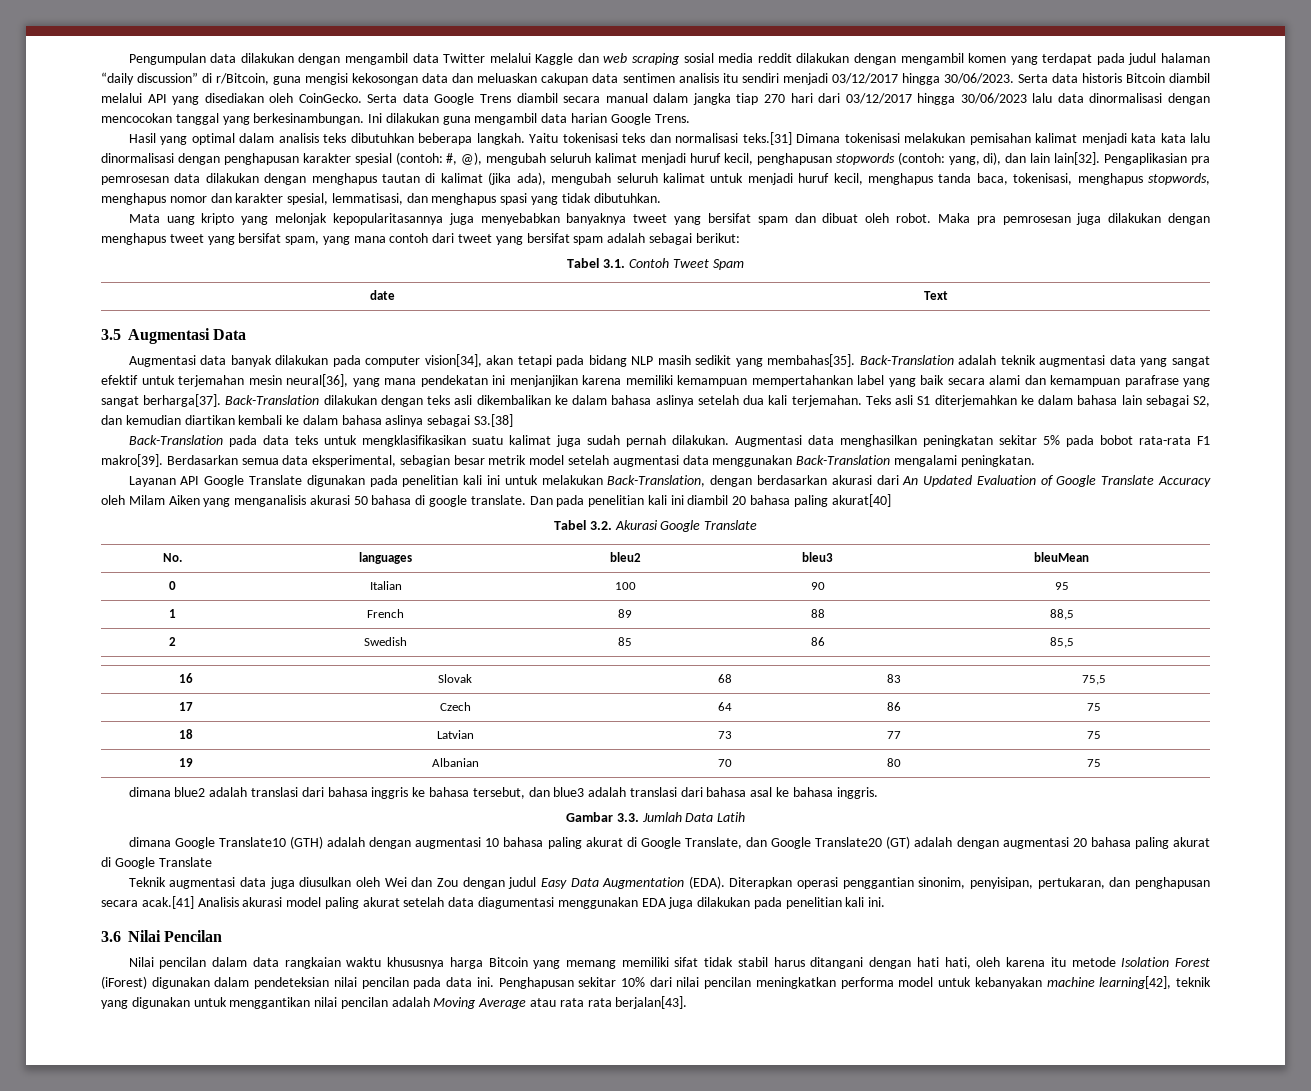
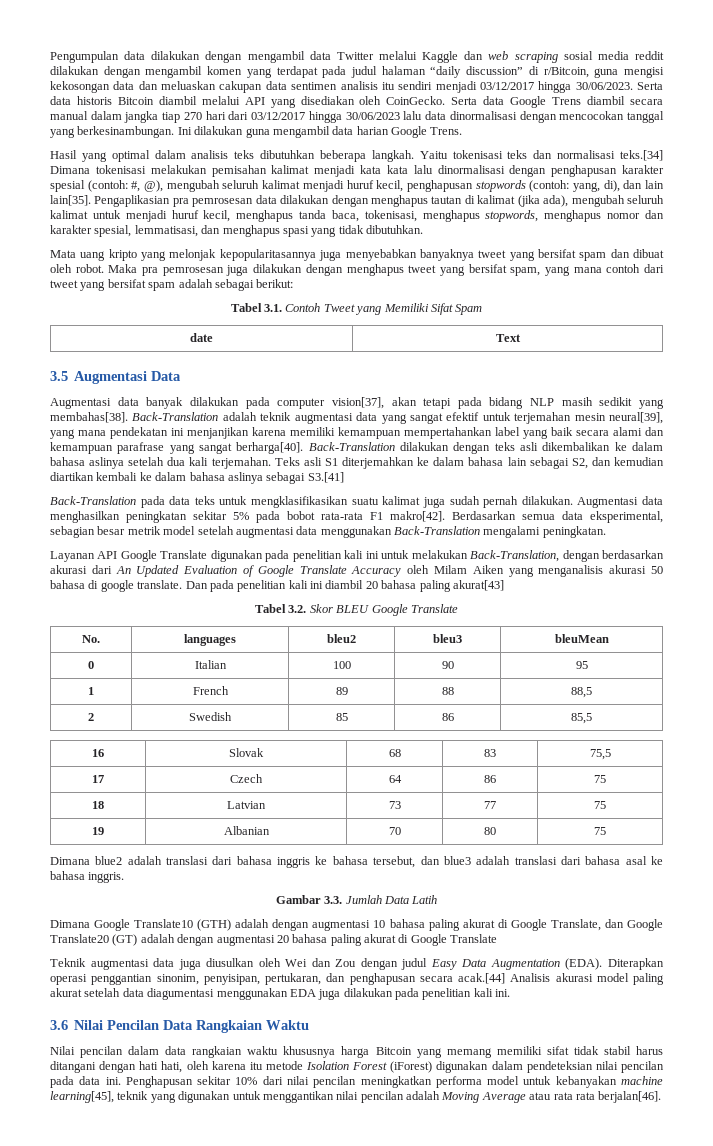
- Yaitu tokenisasi teks dan normalisasi teks.[31] Dimana tokenisasi melakukan pemisahan kalimat menjadi kata kata lalu dinormalisasi dengan penghapusan karakter spesial (contoh: #, @), mengubah seluruh kalimat menjadi huruf kecil, penghapusan stopwords (contoh: yang, di), dan lain lain[32].
+ Yaitu tokenisasi teks dan normalisasi teks.[34] Dimana tokenisasi melakukan pemisahan kalimat menjadi kata kata lalu dinormalisasi dengan penghapusan karakter spesial (contoh: #, @), mengubah seluruh kalimat menjadi huruf kecil, penghapusan stopwords (contoh: yang, di), dan lain lain[35].
- Tabel 3.1. Contoh Tweet Spam
+ Tabel 3.1. Contoh Tweet yang Memiliki Sifat Spam
- Augmentasi data banyak dilakukan pada computer vision[34], akan tetapi pada bidang NLP masih sedikit yang membahas[35].
+ Augmentasi data banyak dilakukan pada computer vision[37], akan tetapi pada bidang NLP masih sedikit yang membahas[38].
- Back-Translation adalah teknik augmentasi data yang sangat efektif untuk terjemahan mesin neural[36], yang mana pendekatan ini menjanjikan karena memiliki kemampuan mempertahankan label yang baik secara alami dan kemampuan parafrase yang sangat berharga[37].
+ Back-Translation adalah teknik augmentasi data yang sangat efektif untuk terjemahan mesin neural[39], yang mana pendekatan ini menjanjikan karena memiliki kemampuan mempertahankan label yang baik secara alami dan kemampuan parafrase yang sangat berharga[40].
- Teks asli S1 diterjemahkan ke dalam bahasa lain sebagai S2, dan kemudian diartikan kembali ke dalam bahasa aslinya sebagai S3.[38]
+ Teks asli S1 diterjemahkan ke dalam bahasa lain sebagai S2, dan kemudian diartikan kembali ke dalam bahasa aslinya sebagai S3.[41]
- Augmentasi data menghasilkan peningkatan sekitar 5% pada bobot rata-rata F1 makro[39].
+ Augmentasi data menghasilkan peningkatan sekitar 5% pada bobot rata-rata F1 makro[42].
- Dan pada penelitian kali ini diambil 20 bahasa paling akurat[40]
+ Dan pada penelitian kali ini diambil 20 bahasa paling akurat[43]
- Tabel 3.2. Akurasi Google Translate
+ Tabel 3.2. Skor BLEU Google Translate
- dimana blue2 adalah translasi dari bahasa inggris ke bahasa tersebut, dan blue3 adalah translasi dari bahasa asal ke bahasa inggris.
+ Dimana blue2 adalah translasi dari bahasa inggris ke bahasa tersebut, dan blue3 adalah translasi dari bahasa asal ke bahasa inggris.
- dimana Google Translate10 (GTH) adalah dengan augmentasi 10 bahasa paling akurat di Google Translate, dan Google Translate20 (GT) adalah dengan augmentasi 20 bahasa paling akurat di Google Translate
+ Dimana Google Translate10 (GTH) adalah dengan augmentasi 10 bahasa paling akurat di Google Translate, dan Google Translate20 (GT) adalah dengan augmentasi 20 bahasa paling akurat di Google Translate
- Diterapkan operasi penggantian sinonim, penyisipan, pertukaran, dan penghapusan secara acak.[41] Analisis akurasi model paling akurat setelah data diagumentasi menggunakan EDA juga dilakukan pada penelitian kali ini.
+ Diterapkan operasi penggantian sinonim, penyisipan, pertukaran, dan penghapusan secara acak.[44] Analisis akurasi model paling akurat setelah data diagumentasi menggunakan EDA juga dilakukan pada penelitian kali ini.
- 3.6 Nilai Pencilan
+ 3.6 Nilai Pencilan Data Rangkaian Waktu
- Penghapusan sekitar 10% dari nilai pencilan meningkatkan performa model untuk kebanyakan machine learning[42], teknik yang digunakan untuk menggantikan nilai pencilan adalah Moving Average atau rata rata berjalan[43].
+ Penghapusan sekitar 10% dari nilai pencilan meningkatkan performa model untuk kebanyakan machine learning[45], teknik yang digunakan untuk menggantikan nilai pencilan adalah Moving Average atau rata rata berjalan[46].

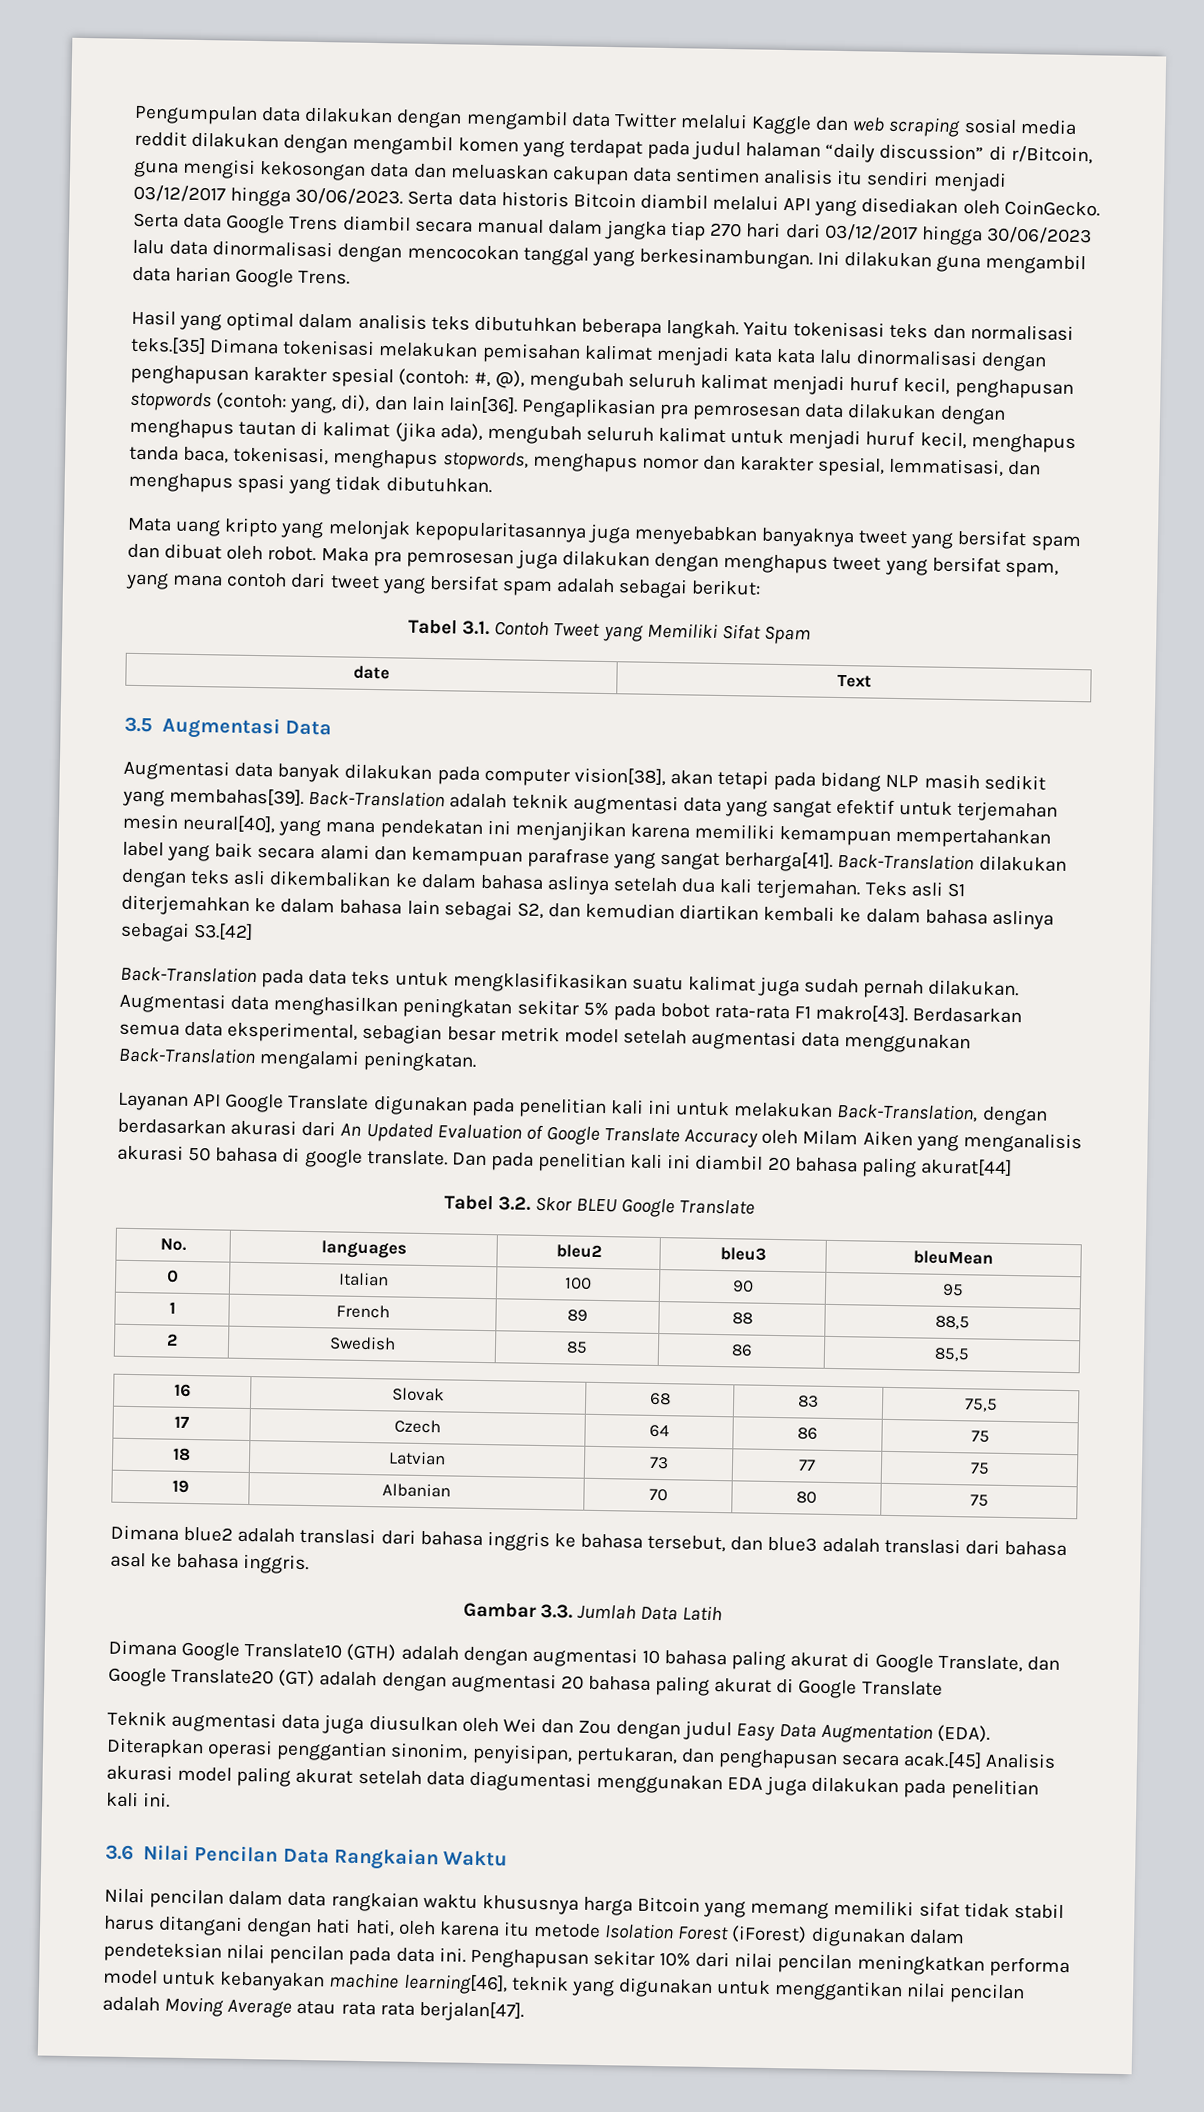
- Yaitu tokenisasi teks dan normalisasi teks.[34] Dimana tokenisasi melakukan pemisahan kalimat menjadi kata kata lalu dinormalisasi dengan penghapusan karakter spesial (contoh: #, @), mengubah seluruh kalimat menjadi huruf kecil, penghapusan stopwords (contoh: yang, di), dan lain lain[35].
+ Yaitu tokenisasi teks dan normalisasi teks.[35] Dimana tokenisasi melakukan pemisahan kalimat menjadi kata kata lalu dinormalisasi dengan penghapusan karakter spesial (contoh: #, @), mengubah seluruh kalimat menjadi huruf kecil, penghapusan stopwords (contoh: yang, di), dan lain lain[36].
- Augmentasi data banyak dilakukan pada computer vision[37], akan tetapi pada bidang NLP masih sedikit yang membahas[38].
+ Augmentasi data banyak dilakukan pada computer vision[38], akan tetapi pada bidang NLP masih sedikit yang membahas[39].
- Back-Translation adalah teknik augmentasi data yang sangat efektif untuk terjemahan mesin neural[39], yang mana pendekatan ini menjanjikan karena memiliki kemampuan mempertahankan label yang baik secara alami dan kemampuan parafrase yang sangat berharga[40].
+ Back-Translation adalah teknik augmentasi data yang sangat efektif untuk terjemahan mesin neural[40], yang mana pendekatan ini menjanjikan karena memiliki kemampuan mempertahankan label yang baik secara alami dan kemampuan parafrase yang sangat berharga[41].
- Teks asli S1 diterjemahkan ke dalam bahasa lain sebagai S2, dan kemudian diartikan kembali ke dalam bahasa aslinya sebagai S3.[41]
+ Teks asli S1 diterjemahkan ke dalam bahasa lain sebagai S2, dan kemudian diartikan kembali ke dalam bahasa aslinya sebagai S3.[42]
- Augmentasi data menghasilkan peningkatan sekitar 5% pada bobot rata-rata F1 makro[42].
+ Augmentasi data menghasilkan peningkatan sekitar 5% pada bobot rata-rata F1 makro[43].
- Dan pada penelitian kali ini diambil 20 bahasa paling akurat[43]
+ Dan pada penelitian kali ini diambil 20 bahasa paling akurat[44]
- Diterapkan operasi penggantian sinonim, penyisipan, pertukaran, dan penghapusan secara acak.[44] Analisis akurasi model paling akurat setelah data diagumentasi menggunakan EDA juga dilakukan pada penelitian kali ini.
+ Diterapkan operasi penggantian sinonim, penyisipan, pertukaran, dan penghapusan secara acak.[45] Analisis akurasi model paling akurat setelah data diagumentasi menggunakan EDA juga dilakukan pada penelitian kali ini.
- Penghapusan sekitar 10% dari nilai pencilan meningkatkan performa model untuk kebanyakan machine learning[45], teknik yang digunakan untuk menggantikan nilai pencilan adalah Moving Average atau rata rata berjalan[46].
+ Penghapusan sekitar 10% dari nilai pencilan meningkatkan performa model untuk kebanyakan machine learning[46], teknik yang digunakan untuk menggantikan nilai pencilan adalah Moving Average atau rata rata berjalan[47].

